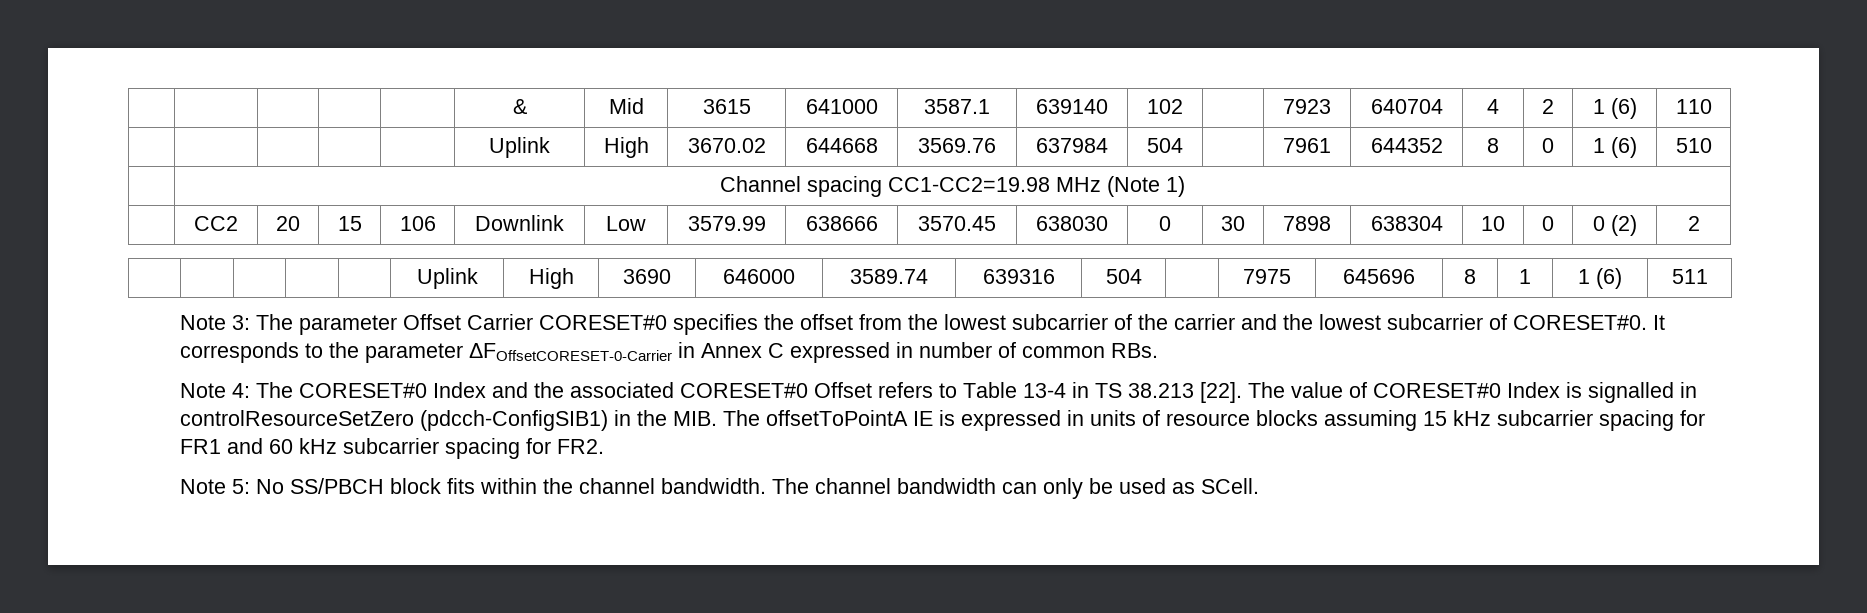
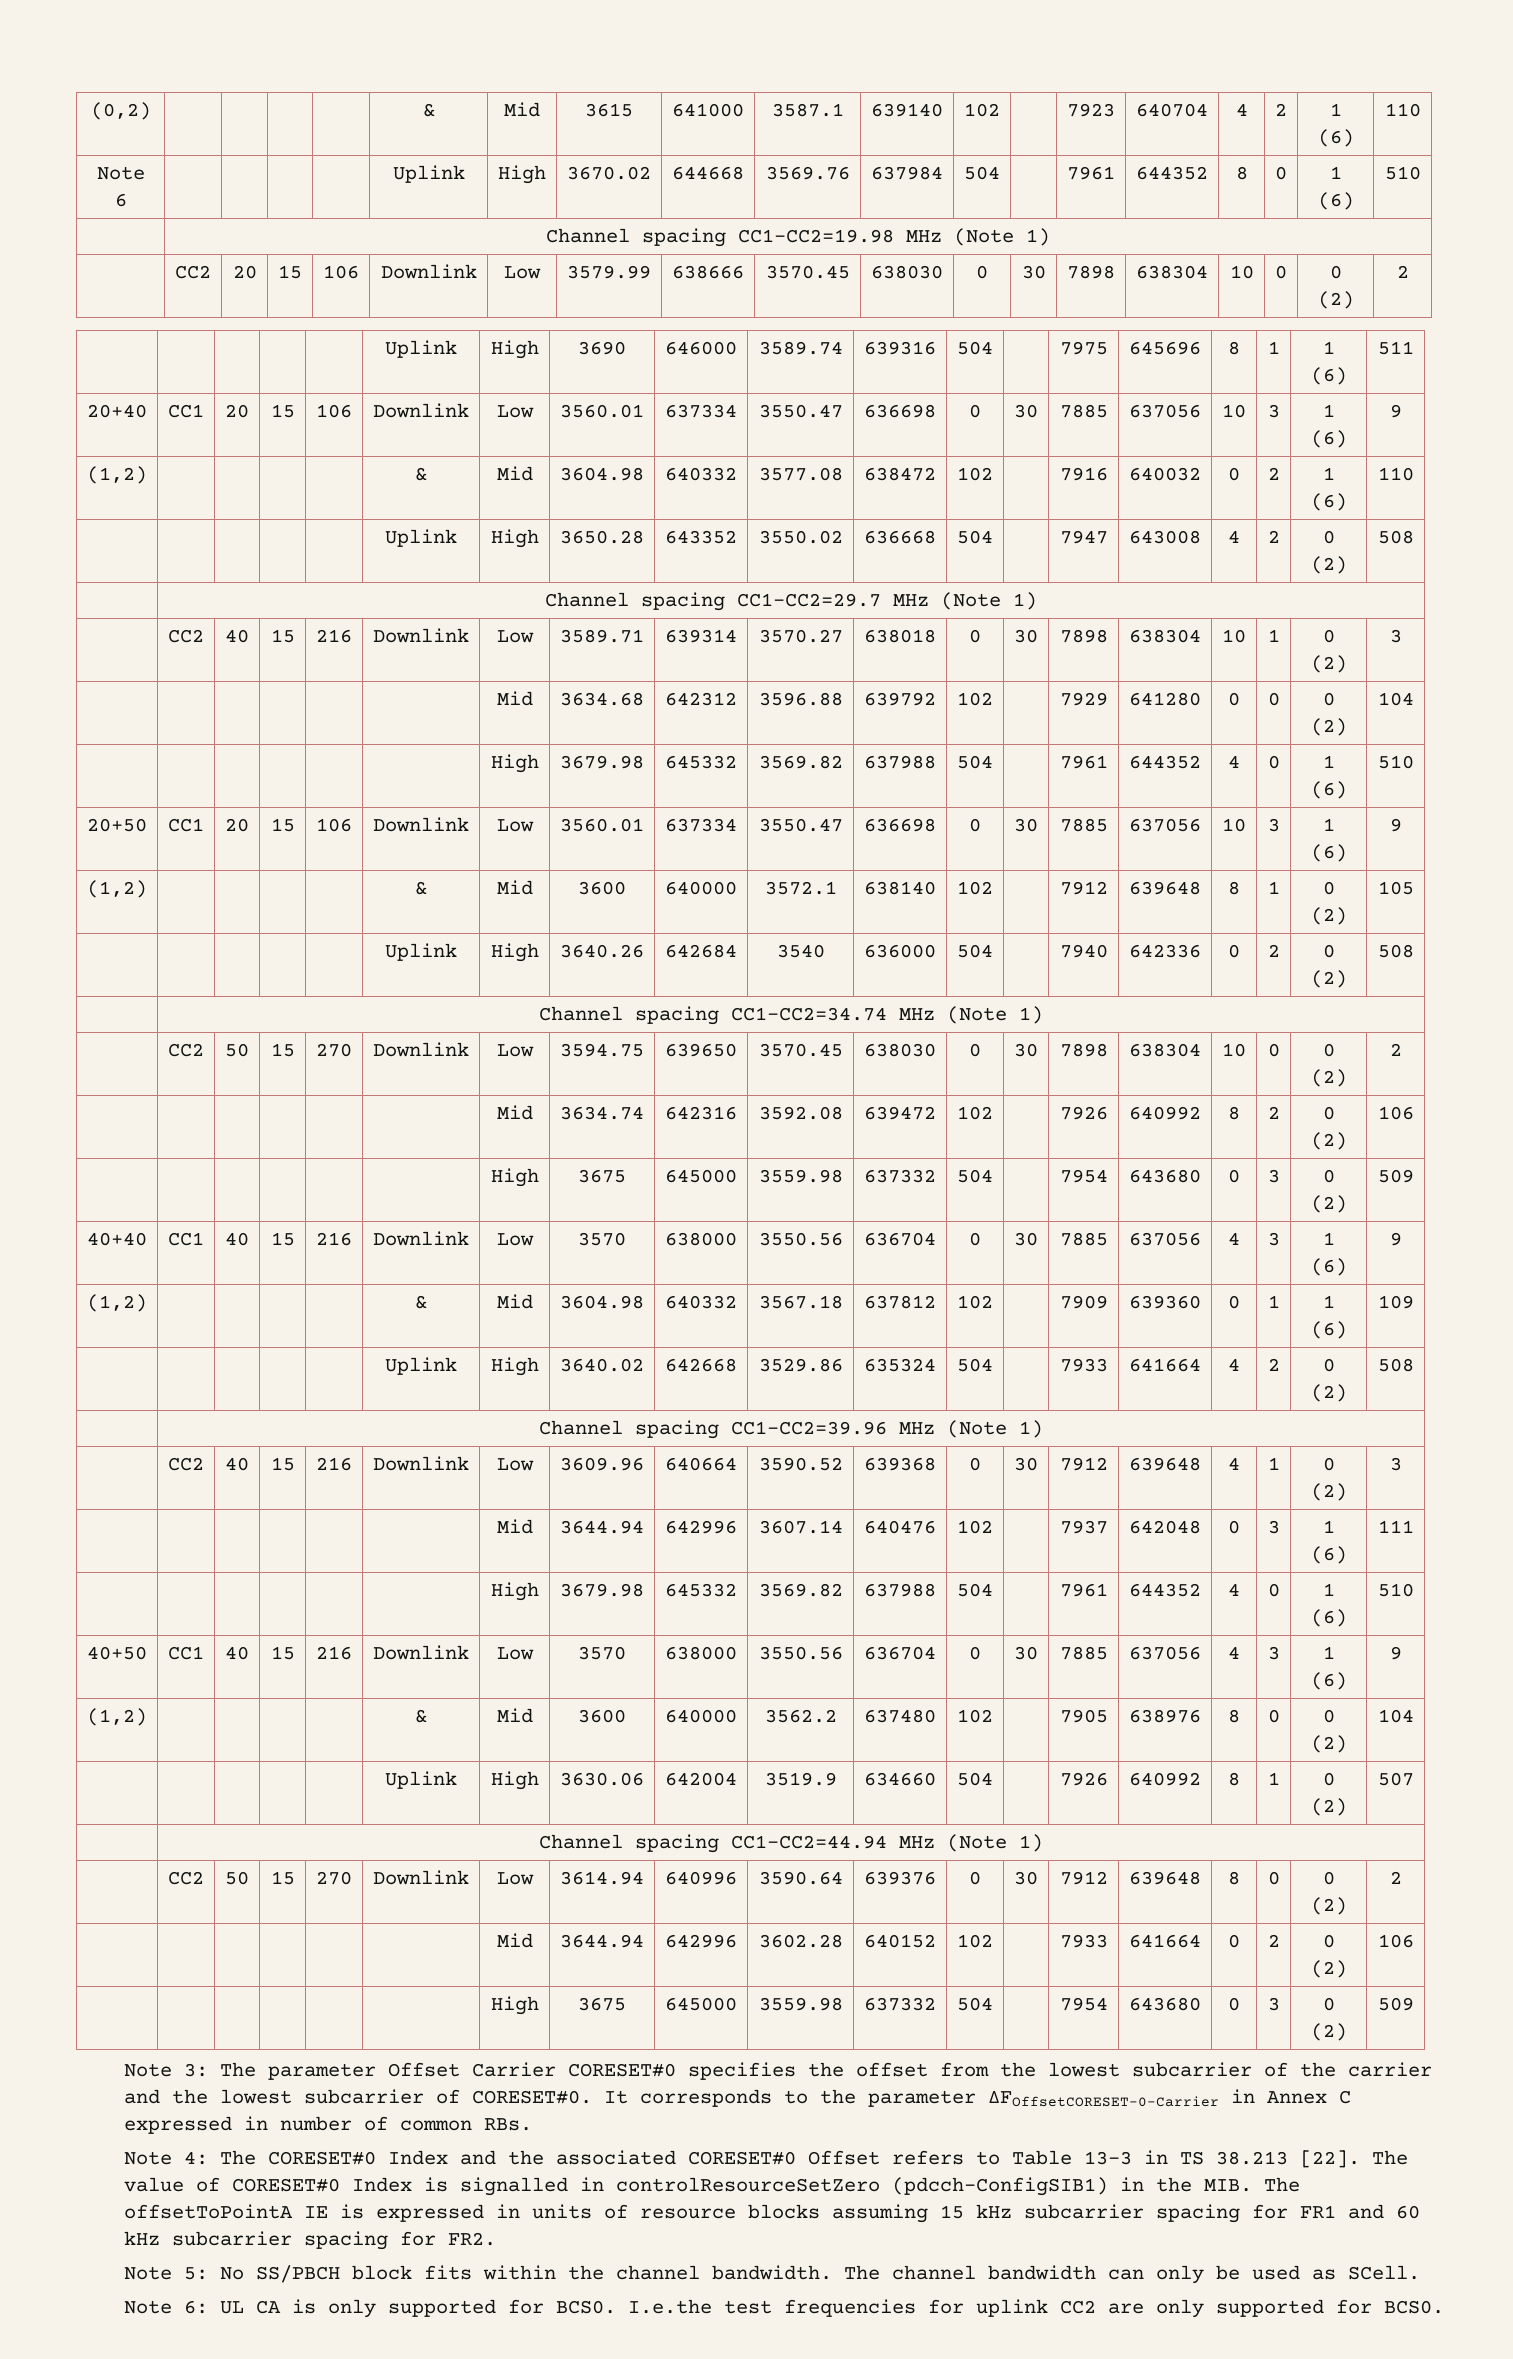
- | | | | | & | Mid | 3615 | 641000 | 3587.1 | 639140 | 102 | | 7923 | 640704 | 4 | 2 | 1 (6) | 110
+ (0,2) | | | | | & | Mid | 3615 | 641000 | 3587.1 | 639140 | 102 | | 7923 | 640704 | 4 | 2 | 1 (6) | 110
- | | | | | Uplink | High | 3670.02 | 644668 | 3569.76 | 637984 | 504 | | 7961 | 644352 | 8 | 0 | 1 (6) | 510
+ Note 6 | | | | | Uplink | High | 3670.02 | 644668 | 3569.76 | 637984 | 504 | | 7961 | 644352 | 8 | 0 | 1 (6) | 510
+ 20+40 | CC1 | 20 | 15 | 106 | Downlink | Low | 3560.01 | 637334 | 3550.47 | 636698 | 0 | 30 | 7885 | 637056 | 10 | 3 | 1 (6) | 9
+ (1,2) | | | | | & | Mid | 3604.98 | 640332 | 3577.08 | 638472 | 102 | | 7916 | 640032 | 0 | 2 | 1 (6) | 110
+ | | | | | Uplink | High | 3650.28 | 643352 | 3550.02 | 636668 | 504 | | 7947 | 643008 | 4 | 2 | 0 (2) | 508
+ | Channel spacing CC1-CC2=29.7 MHz (Note 1)
+ | CC2 | 40 | 15 | 216 | Downlink | Low | 3589.71 | 639314 | 3570.27 | 638018 | 0 | 30 | 7898 | 638304 | 10 | 1 | 0 (2) | 3
+ | | | | | | Mid | 3634.68 | 642312 | 3596.88 | 639792 | 102 | | 7929 | 641280 | 0 | 0 | 0 (2) | 104
+ | | | | | | High | 3679.98 | 645332 | 3569.82 | 637988 | 504 | | 7961 | 644352 | 4 | 0 | 1 (6) | 510
+ 20+50 | CC1 | 20 | 15 | 106 | Downlink | Low | 3560.01 | 637334 | 3550.47 | 636698 | 0 | 30 | 7885 | 637056 | 10 | 3 | 1 (6) | 9
+ (1,2) | | | | | & | Mid | 3600 | 640000 | 3572.1 | 638140 | 102 | | 7912 | 639648 | 8 | 1 | 0 (2) | 105
+ | | | | | Uplink | High | 3640.26 | 642684 | 3540 | 636000 | 504 | | 7940 | 642336 | 0 | 2 | 0 (2) | 508
+ | Channel spacing CC1-CC2=34.74 MHz (Note 1)
+ | CC2 | 50 | 15 | 270 | Downlink | Low | 3594.75 | 639650 | 3570.45 | 638030 | 0 | 30 | 7898 | 638304 | 10 | 0 | 0 (2) | 2
+ | | | | | | Mid | 3634.74 | 642316 | 3592.08 | 639472 | 102 | | 7926 | 640992 | 8 | 2 | 0 (2) | 106
+ | | | | | | High | 3675 | 645000 | 3559.98 | 637332 | 504 | | 7954 | 643680 | 0 | 3 | 0 (2) | 509
+ 40+40 | CC1 | 40 | 15 | 216 | Downlink | Low | 3570 | 638000 | 3550.56 | 636704 | 0 | 30 | 7885 | 637056 | 4 | 3 | 1 (6) | 9
+ (1,2) | | | | | & | Mid | 3604.98 | 640332 | 3567.18 | 637812 | 102 | | 7909 | 639360 | 0 | 1 | 1 (6) | 109
+ | | | | | Uplink | High | 3640.02 | 642668 | 3529.86 | 635324 | 504 | | 7933 | 641664 | 4 | 2 | 0 (2) | 508
+ | Channel spacing CC1-CC2=39.96 MHz (Note 1)
+ | CC2 | 40 | 15 | 216 | Downlink | Low | 3609.96 | 640664 | 3590.52 | 639368 | 0 | 30 | 7912 | 639648 | 4 | 1 | 0 (2) | 3
+ | | | | | | Mid | 3644.94 | 642996 | 3607.14 | 640476 | 102 | | 7937 | 642048 | 0 | 3 | 1 (6) | 111
+ | | | | | | High | 3679.98 | 645332 | 3569.82 | 637988 | 504 | | 7961 | 644352 | 4 | 0 | 1 (6) | 510
+ 40+50 | CC1 | 40 | 15 | 216 | Downlink | Low | 3570 | 638000 | 3550.56 | 636704 | 0 | 30 | 7885 | 637056 | 4 | 3 | 1 (6) | 9
+ (1,2) | | | | | & | Mid | 3600 | 640000 | 3562.2 | 637480 | 102 | | 7905 | 638976 | 8 | 0 | 0 (2) | 104
+ | | | | | Uplink | High | 3630.06 | 642004 | 3519.9 | 634660 | 504 | | 7926 | 640992 | 8 | 1 | 0 (2) | 507
+ | Channel spacing CC1-CC2=44.94 MHz (Note 1)
+ | CC2 | 50 | 15 | 270 | Downlink | Low | 3614.94 | 640996 | 3590.64 | 639376 | 0 | 30 | 7912 | 639648 | 8 | 0 | 0 (2) | 2
+ | | | | | | Mid | 3644.94 | 642996 | 3602.28 | 640152 | 102 | | 7933 | 641664 | 0 | 2 | 0 (2) | 106
+ | | | | | | High | 3675 | 645000 | 3559.98 | 637332 | 504 | | 7954 | 643680 | 0 | 3 | 0 (2) | 509
- Note 4: The CORESET#0 Index and the associated CORESET#0 Offset refers to Table 13-4 in TS 38.213 [22].
+ Note 4: The CORESET#0 Index and the associated CORESET#0 Offset refers to Table 13-3 in TS 38.213 [22].
+ Note 6: UL CA is only supported for BCS0. I.e.the test frequencies for uplink CC2 are only supported for BCS0.

